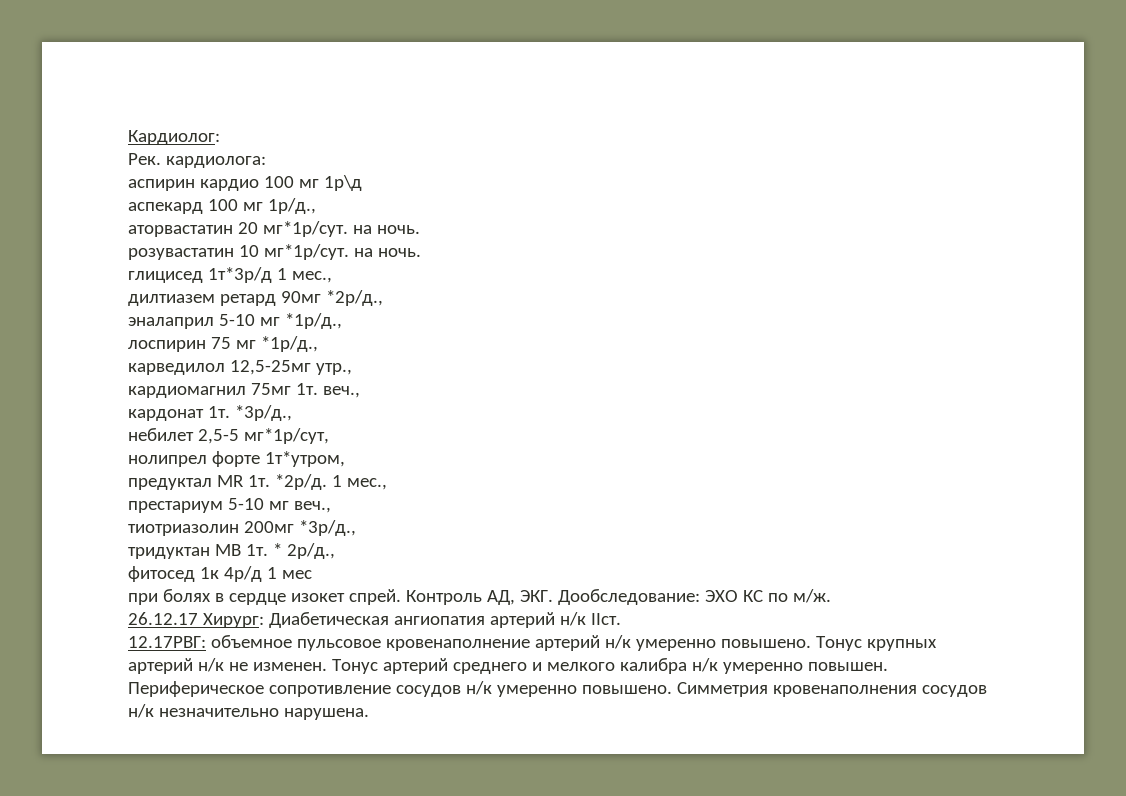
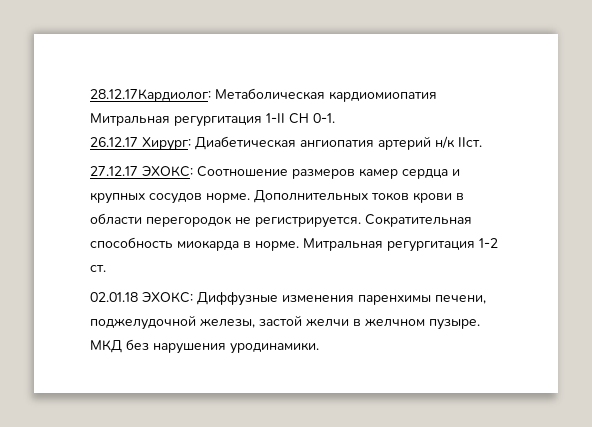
- Кардиолог:
- Рек. кардиолога:
- аспирин кардио 100 мг 1р\д
- аспекард 100 мг 1р/д.,
- аторвастатин 20 мг*1р/сут. на ночь.
- розувастатин 10 мг*1р/сут. на ночь.
- глицисед 1т*3р/д 1 мес.,
- дилтиазем ретард 90мг *2р/д.,
- эналаприл 5-10 мг *1р/д.,
- лоспирин 75 мг *1р/д.,
- карведилол 12,5-25мг утр.,
- кардиомагнил 75мг 1т. веч.,
- кардонат 1т. *3р/д.,
- небилет 2,5-5 мг*1р/сут,
- нолипрел форте 1т*утром,
- предуктал МR 1т. *2р/д. 1 мес.,
- престариум 5-10 мг веч.,
- тиотриазолин 200мг *3р/д.,
- тридуктан МВ 1т. * 2р/д.,
- фитосед 1к 4р/д 1 мес
- при болях в сердце изокет спрей. Контроль АД, ЭКГ. Дообследование: ЭХО КС по м/ж.
+ 28.12.17Кардиолог: Метаболическая кардиомиопатия Митральная регургитация 1-II СН 0-1.
- 12.17РВГ: объемное пульсовое кровенаполнение артерий н/к умеренно повышено. Тонус крупных артерий н/к не изменен. Тонус артерий среднего и мелкого калибра н/к умеренно повышен. Периферическое сопротивление сосудов н/к умеренно повышено. Симметрия кровенаполнения сосудов н/к незначительно нарушена.
+ 27.12.17 ЭХОКС: Соотношение размеров камер сердца и крупных сосудов норме. Дополнительных токов крови в области перегородок не регистрируется. Сократительная способность миокарда в норме. Митральная регургитация 1-2 ст.
+ 02.01.18 ЭХОКС: Диффузные изменения паренхимы печени, поджелудочной железы, застой желчи в желчном пузыре. МКД без нарушения уродинамики.

